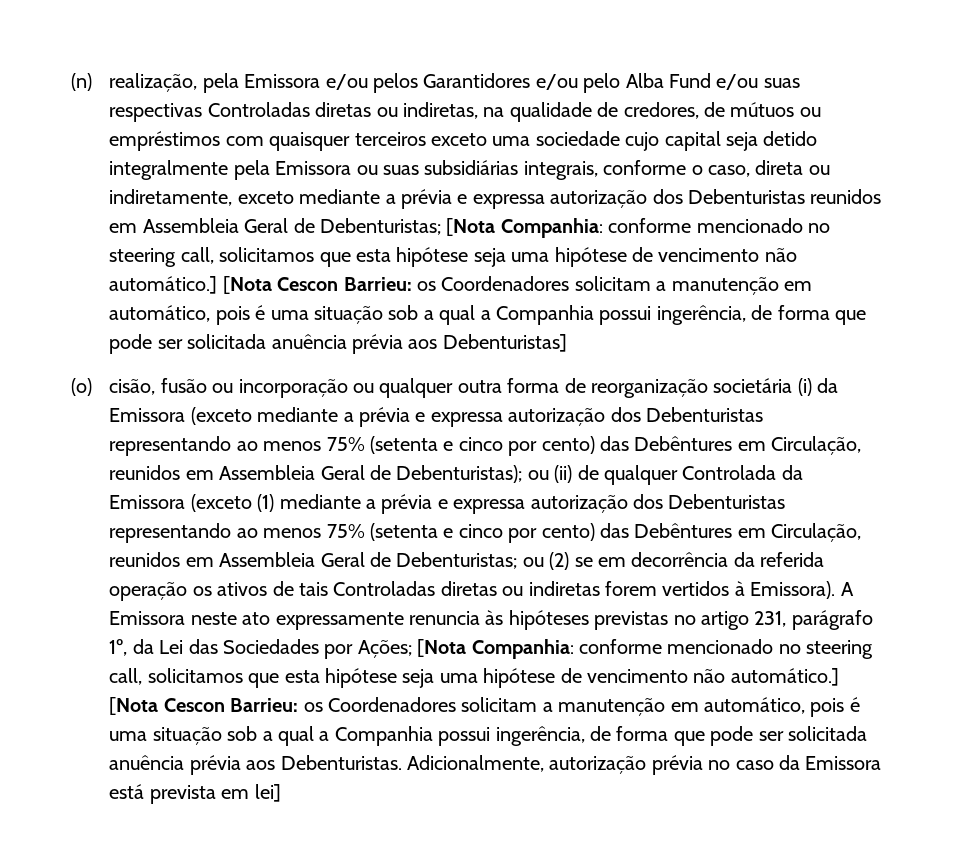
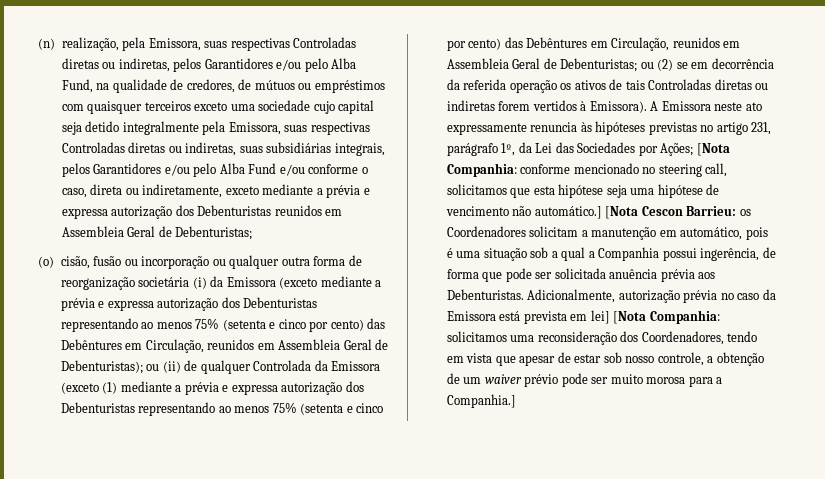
- (n) realização, pela Emissora e/ou pelos Garantidores e/ou pelo Alba Fund e/ou suas respectivas Controladas diretas ou indiretas, na qualidade de credores, de mútuos ou empréstimos com quaisquer terceiros exceto uma sociedade cujo capital seja detido integralmente pela Emissora ou suas subsidiárias integrais, conforme o caso, direta ou indiretamente, exceto mediante a prévia e expressa autorização dos Debenturistas reunidos em Assembleia Geral de Debenturistas; [Nota Companhia: conforme mencionado no steering call, solicitamos que esta hipótese seja uma hipótese de vencimento não automático.] [Nota Cescon Barrieu: os Coordenadores solicitam a manutenção em automático, pois é uma situação sob a qual a Companhia possui ingerência, de forma que pode ser solicitada anuência prévia aos Debenturistas]
+ (n) realização, pela Emissora, suas respectivas Controladas diretas ou indiretas, pelos Garantidores e/ou pelo Alba Fund, na qualidade de credores, de mútuos ou empréstimos com quaisquer terceiros exceto uma sociedade cujo capital seja detido integralmente pela Emissora, suas respectivas Controladas diretas ou indiretas, suas subsidiárias integrais, pelos Garantidores e/ou pelo Alba Fund e/ou conforme o caso, direta ou indiretamente, exceto mediante a prévia e expressa autorização dos Debenturistas reunidos em Assembleia Geral de Debenturistas;
- Adicionalmente, autorização prévia no caso da Emissora está prevista em lei]
+ Adicionalmente, autorização prévia no caso da Emissora está prevista em lei] [Nota Companhia: solicitamos uma reconsideração dos Coordenadores, tendo em vista que apesar de estar sob nosso controle, a obtenção de um waiver prévio pode ser muito morosa para a Companhia.]

